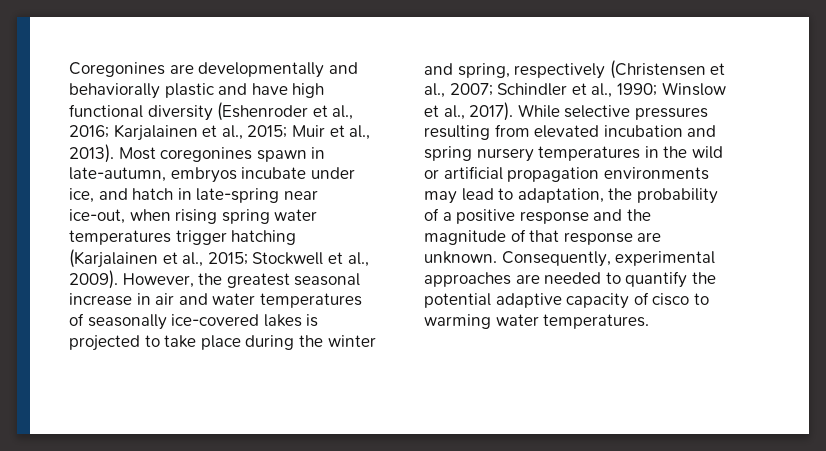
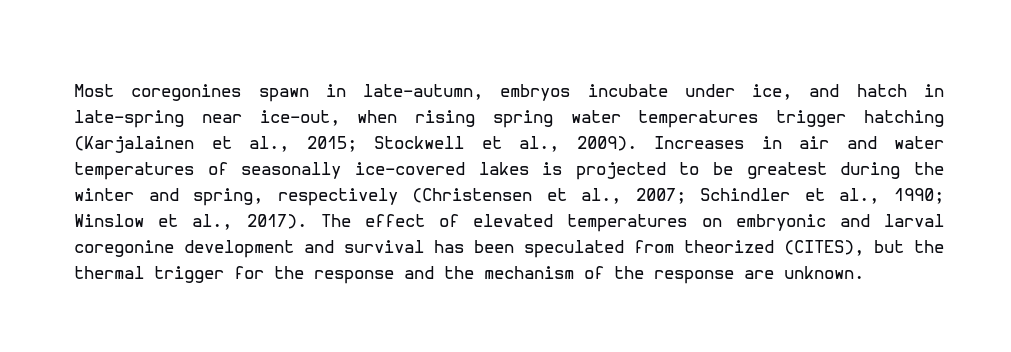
- Coregonines are developmentally and behaviorally plastic and have high functional diversity (Eshenroder et al., 2016; Karjalainen et al., 2015; Muir et al., 2013).
- However, the greatest seasonal increase in air and water temperatures of seasonally ice-covered lakes is projected to take place during the winter and spring, respectively (Christensen et al., 2007; Schindler et al., 1990; Winslow et al., 2017).
+ Increases in air and water temperatures of seasonally ice-covered lakes is projected to be greatest during the winter and spring, respectively (Christensen et al., 2007; Schindler et al., 1990; Winslow et al., 2017).
- While selective pressures resulting from elevated incubation and spring nursery temperatures in the wild or artificial propagation environments may lead to adaptation, the probability of a positive response and the magnitude of that response are unknown. Consequently, experimental approaches are needed to quantify the potential adaptive capacity of cisco to warming water temperatures.
+ The effect of elevated temperatures on embryonic and larval coregonine development and survival has been speculated from theorized (CITES), but the thermal trigger for the response and the mechanism of the response are unknown.

